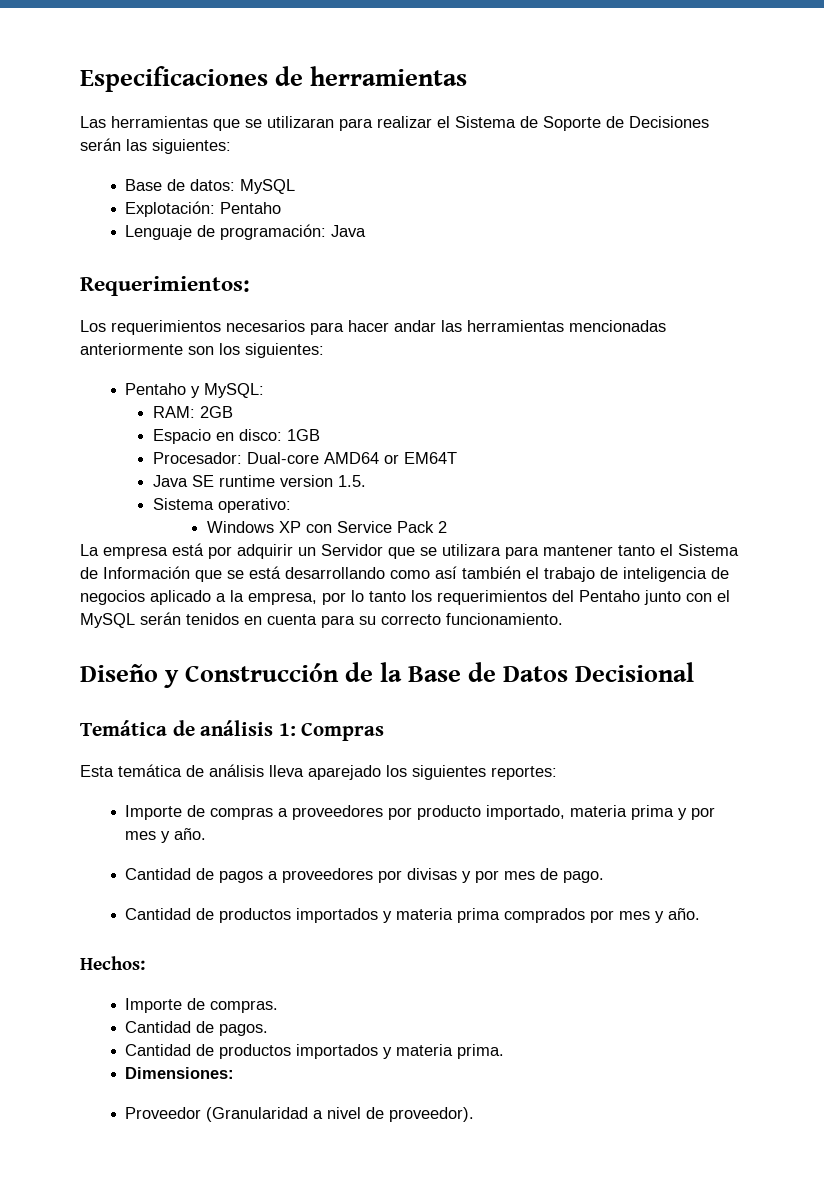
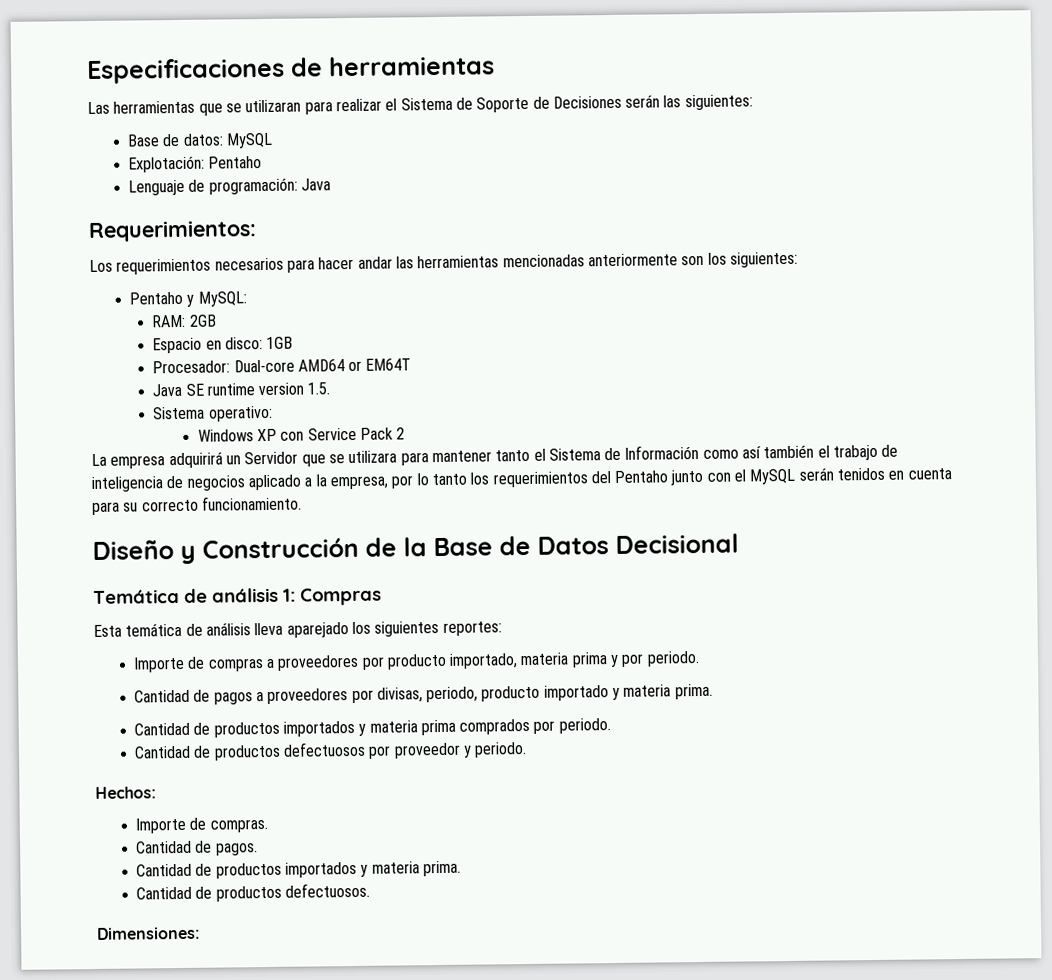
- La empresa está por adquirir un Servidor que se utilizara para mantener tanto el Sistema de Información que se está desarrollando como así también el trabajo de inteligencia de negocios aplicado a la empresa, por lo tanto los requerimientos del Pentaho junto con el MySQL serán tenidos en cuenta para su correcto funcionamiento.
+ La empresa adquirirá un Servidor que se utilizara para mantener tanto el Sistema de Información como así también el trabajo de inteligencia de negocios aplicado a la empresa, por lo tanto los requerimientos del Pentaho junto con el MySQL serán tenidos en cuenta para su correcto funcionamiento.
- Importe de compras a proveedores por producto importado, materia prima y por mes y año.
+ Importe de compras a proveedores por producto importado, materia prima y por periodo.
- Cantidad de pagos a proveedores por divisas y por mes de pago.
+ Cantidad de pagos a proveedores por divisas, periodo, producto importado y materia prima.
- Cantidad de productos importados y materia prima comprados por mes y año.
+ Cantidad de productos importados y materia prima comprados por periodo.
+ Cantidad de productos defectuosos por proveedor y periodo.
+ Cantidad de productos defectuosos.
  Dimensiones:
- Proveedor (Granularidad a nivel de proveedor).

